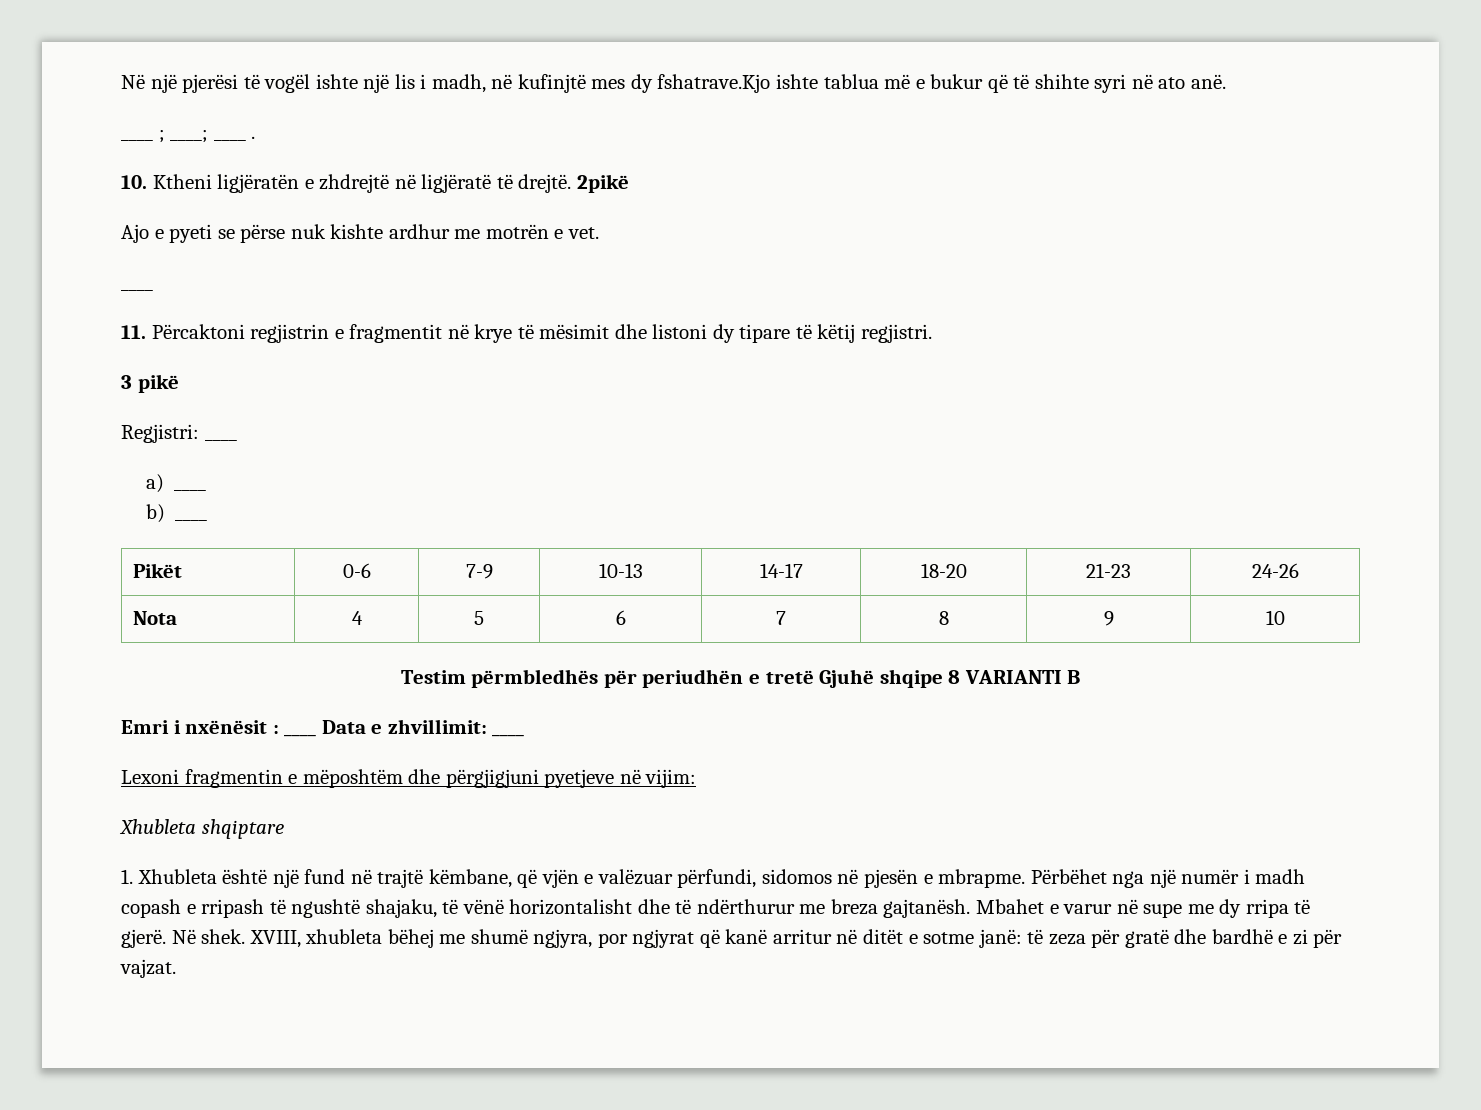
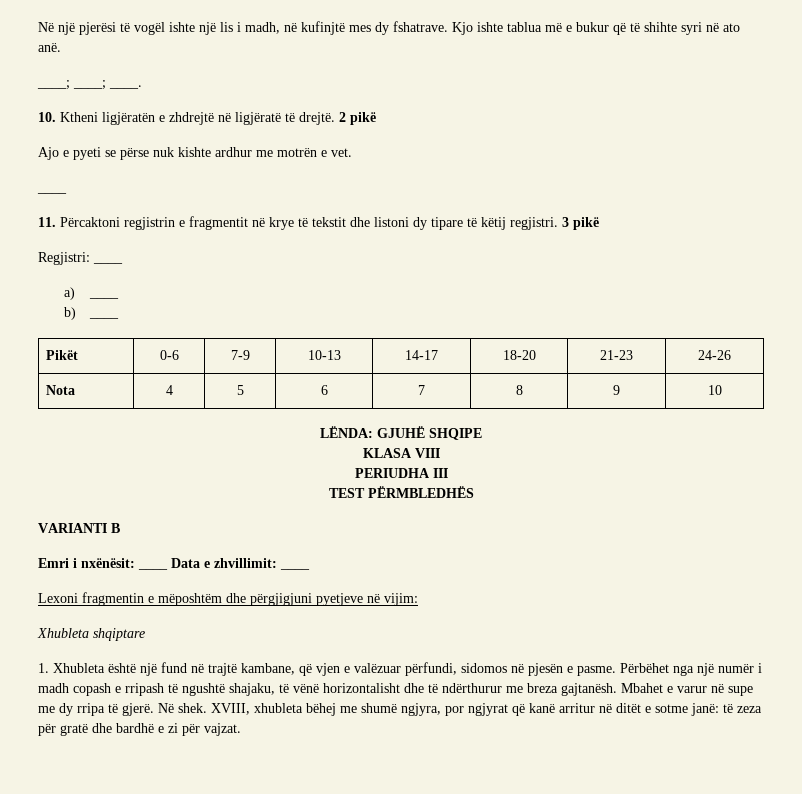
- Në një pjerësi të vogël ishte një lis i madh, në kufinjtë mes dy fshatrave.Kjo ishte tablua më e bukur që të shihte syri në ato anë.
+ Në një pjerësi të vogël ishte një lis i madh, në kufinjtë mes dy fshatrave. Kjo ishte tablua më e bukur që të shihte syri në ato anë.
- ____ ; ____; ____ .
+ ____; ____; ____.
- 2pikë
+ 2 pikë
- 11. Përcaktoni regjistrin e fragmentit në krye të mësimit dhe listoni dy tipare të këtij regjistri.
- 3 pikë
+ 11. Përcaktoni regjistrin e fragmentit në krye të tekstit dhe listoni dy tipare të këtij regjistri. 3 pikë
- Testim përmbledhës për periudhën e tretë Gjuhë shqipe 8 VARIANTI B
+ LËNDA: GJUHË SHQIPE
+ KLASA VIII
+ PERIUDHA III
+ TEST PËRMBLEDHËS
+ VARIANTI B
- Emri i nxënësit : ____ Data e zhvillimit: ____
+ Emri i nxënësit: ____ Data e zhvillimit: ____
- 1. Xhubleta është një fund në trajtë këmbane, që vjën e valëzuar përfundi, sidomos në pjesën e mbrapme.
+ 1. Xhubleta është një fund në trajtë kambane, që vjen e valëzuar përfundi, sidomos në pjesën e pasme.

